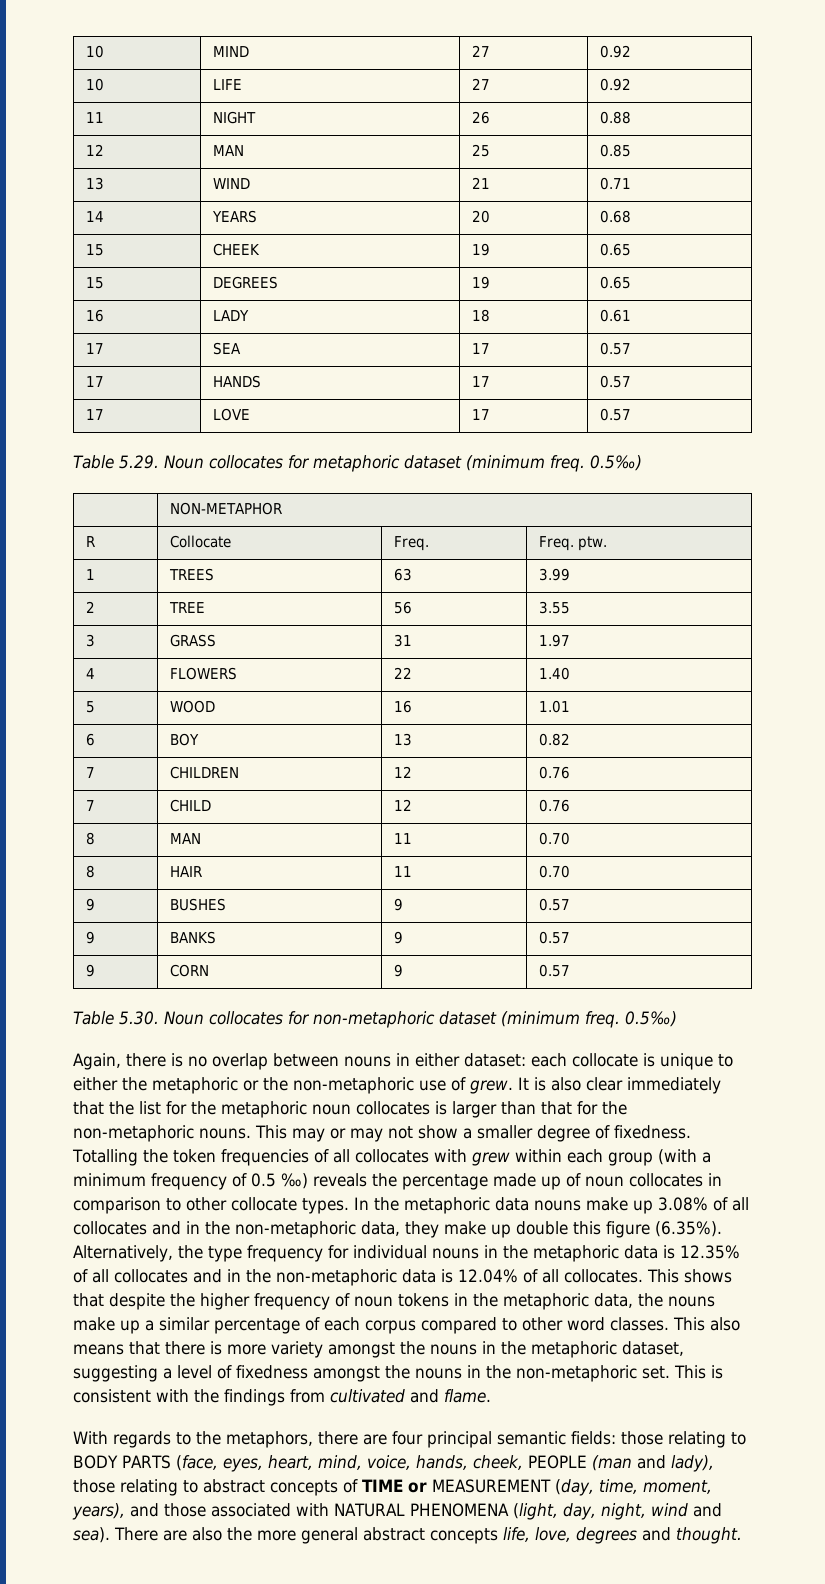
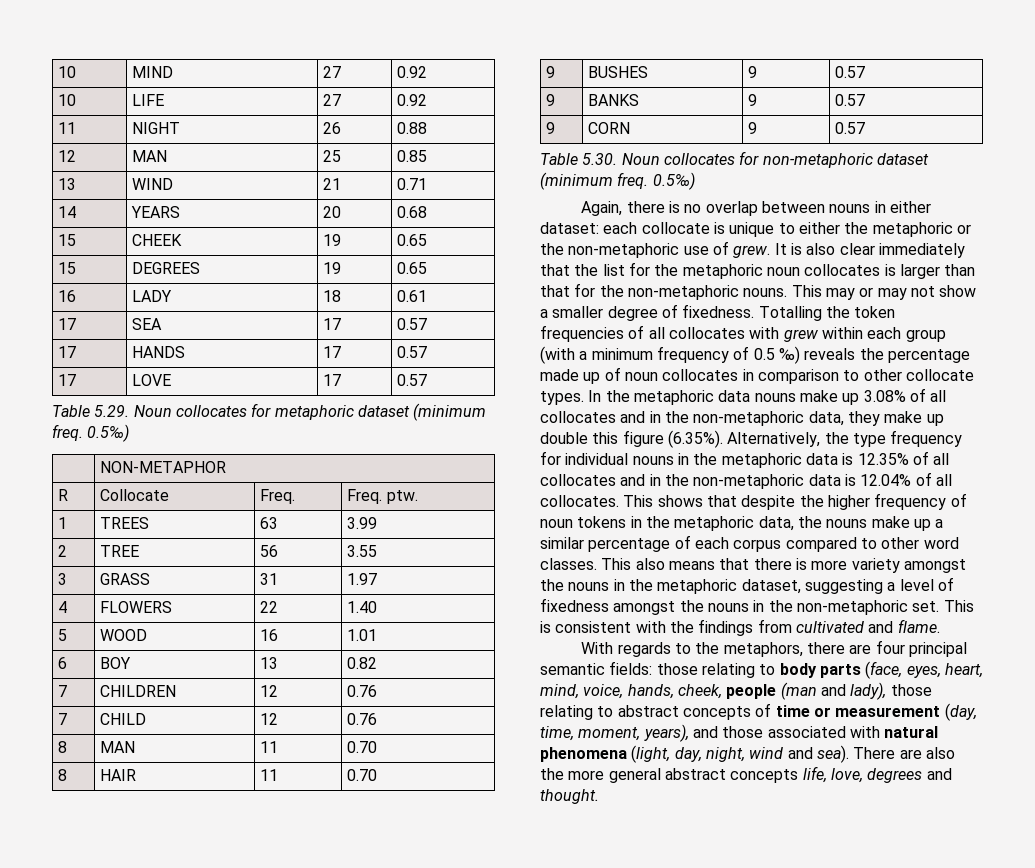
- With regards to the metaphors, there are four principal semantic fields: those relating to BODY PARTS (face, eyes, heart, mind, voice, hands, cheek, PEOPLE (man and lady), those relating to abstract concepts of TIME or MEASUREMENT (day, time, moment, years), and those associated with NATURAL PHENOMENA (light, day, night, wind and sea).
+ With regards to the metaphors, there are four principal semantic fields: those relating to body parts (face, eyes, heart, mind, voice, hands, cheek, people (man and lady), those relating to abstract concepts of time or measurement (day, time, moment, years), and those associated with natural phenomena (light, day, night, wind and sea).

